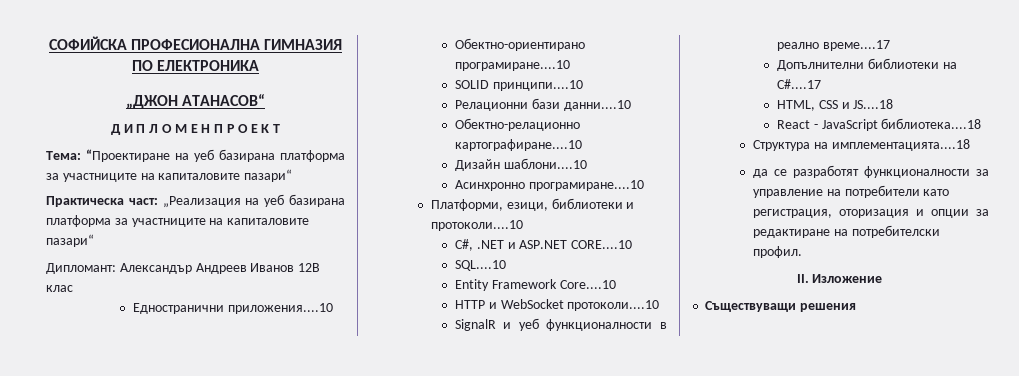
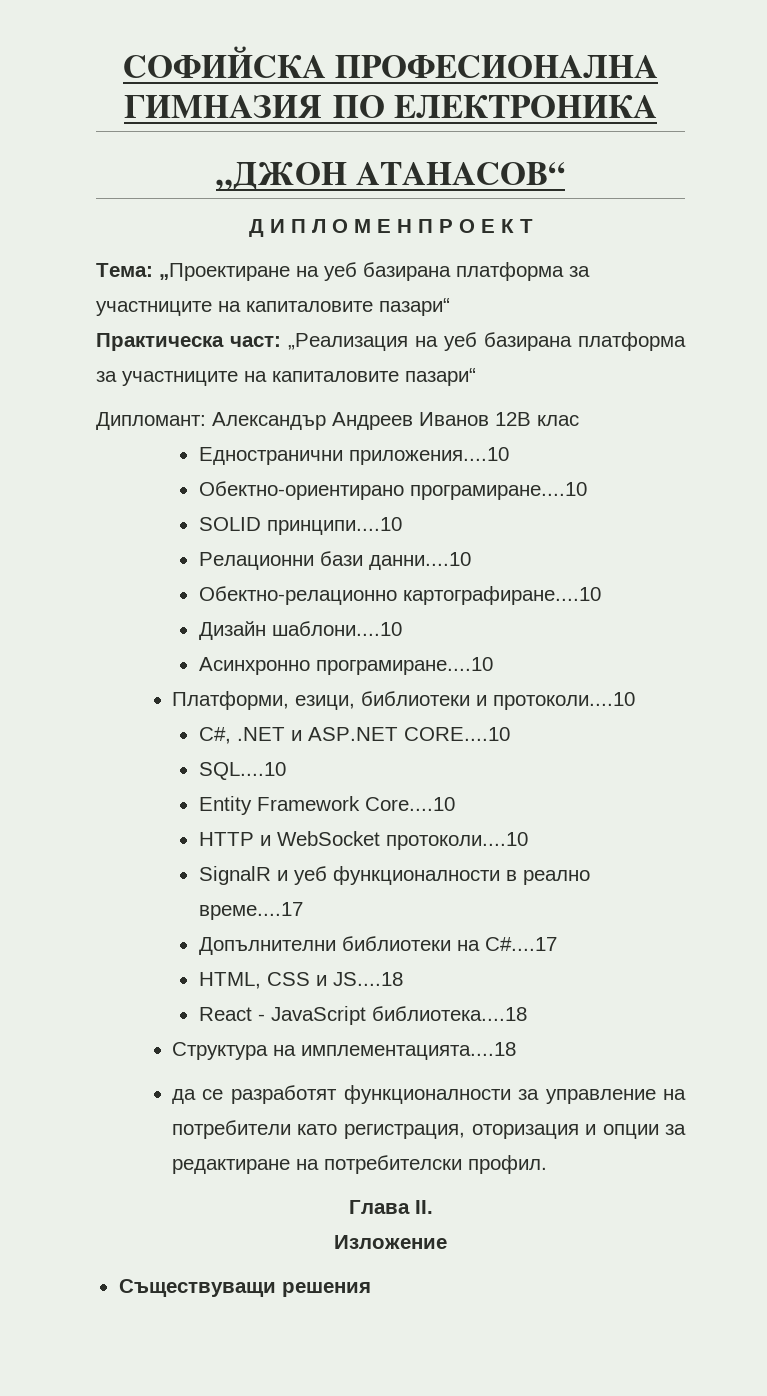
- Тема: “Проектиране на уеб базирана платформа за участниците на капиталовите пазари“
+ Тема: „Проектиране на уеб базирана платформа за участниците на капиталовите пазари“
- II. Изложение
+ Глава II.
+ Изложение

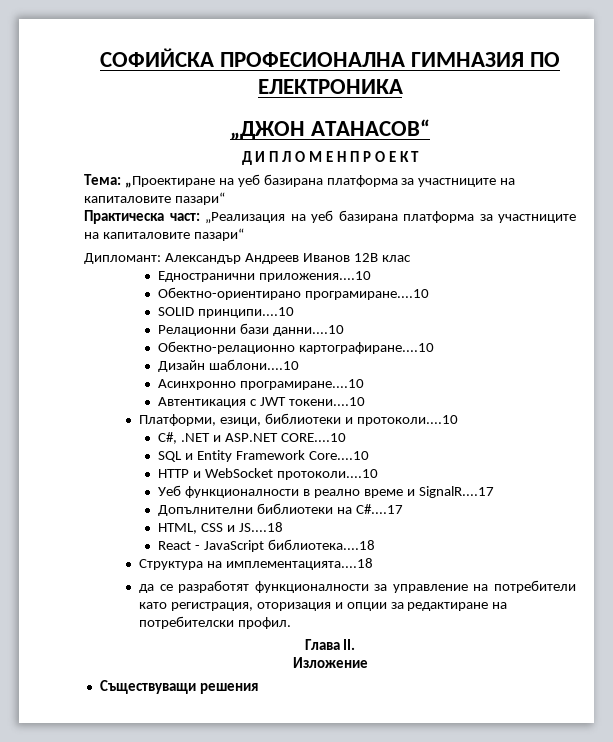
+ Автентикация с JWT токени....10
- SQL....10
- Entity Framework Core....10
+ SQL и Entity Framework Core....10
- SignalR и уеб функционалности в реално време....17
+ Уеб функционалности в реално време и SignalR....17

